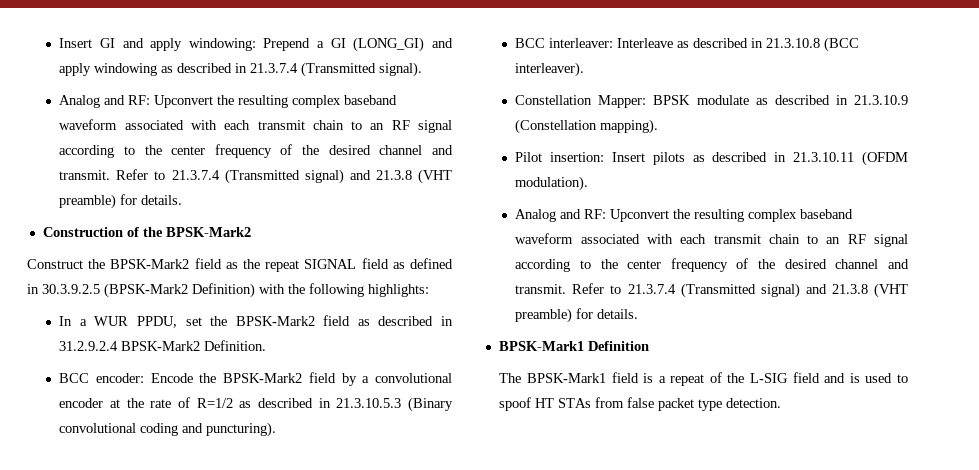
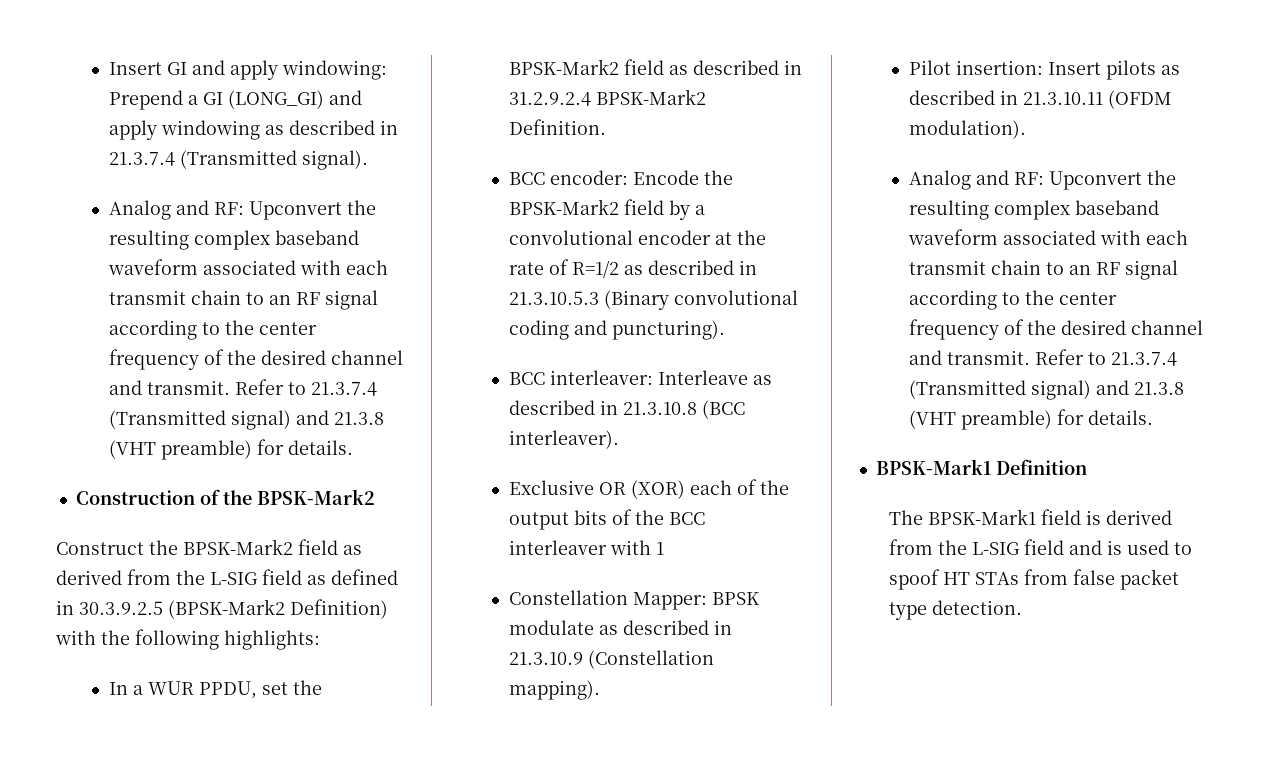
- Construct the BPSK-Mark2 field as the repeat SIGNAL field as defined in 30.3.9.2.5 (BPSK-Mark2 Definition) with the following highlights:
+ Construct the BPSK-Mark2 field as derived from the L-SIG field as defined in 30.3.9.2.5 (BPSK-Mark2 Definition) with the following highlights:
+ Exclusive OR (XOR) each of the output bits of the BCC interleaver with 1
- The BPSK-Mark1 field is a repeat of the L-SIG field and is used to spoof HT STAs from false packet type detection.
+ The BPSK-Mark1 field is derived from the L-SIG field and is used to spoof HT STAs from false packet type detection.

